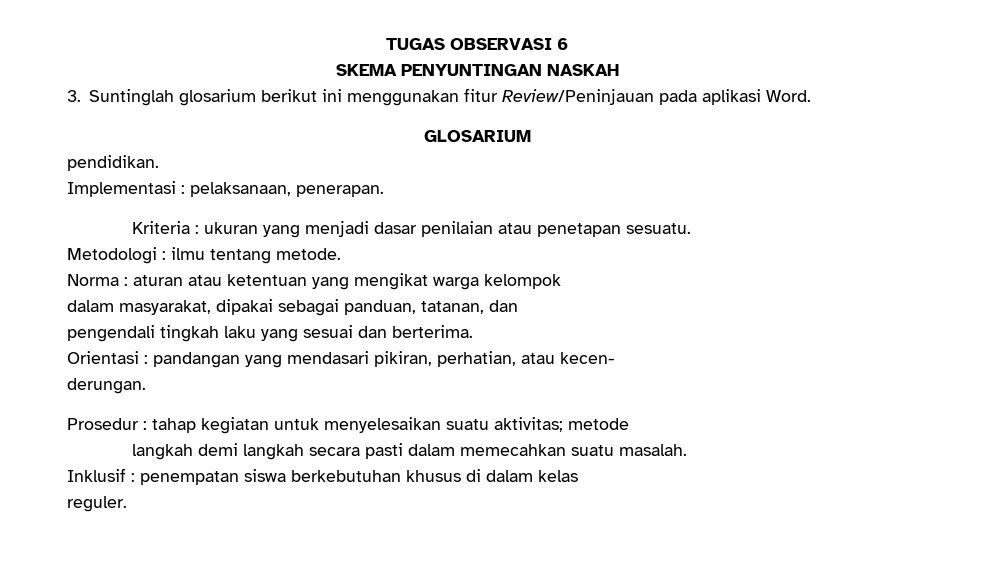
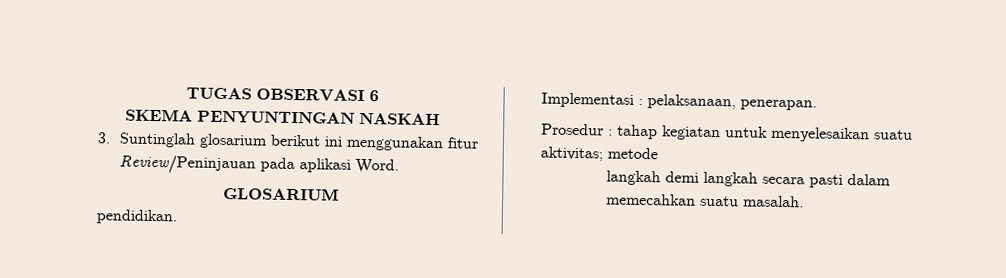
- Kriteria : ukuran yang menjadi dasar penilaian atau penetapan sesuatu.
- Metodologi : ilmu tentang metode.
- Norma : aturan atau ketentuan yang mengikat warga kelompok
- dalam masyarakat, dipakai sebagai panduan, tatanan, dan
- pengendali tingkah laku yang sesuai dan berterima.
- Orientasi : pandangan yang mendasari pikiran, perhatian, atau kecen-
- derungan.
- Inklusif : penempatan siswa berkebutuhan khusus di dalam kelas
- reguler.

